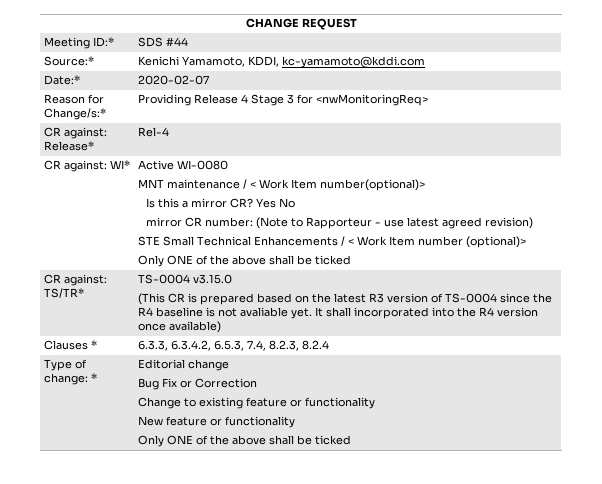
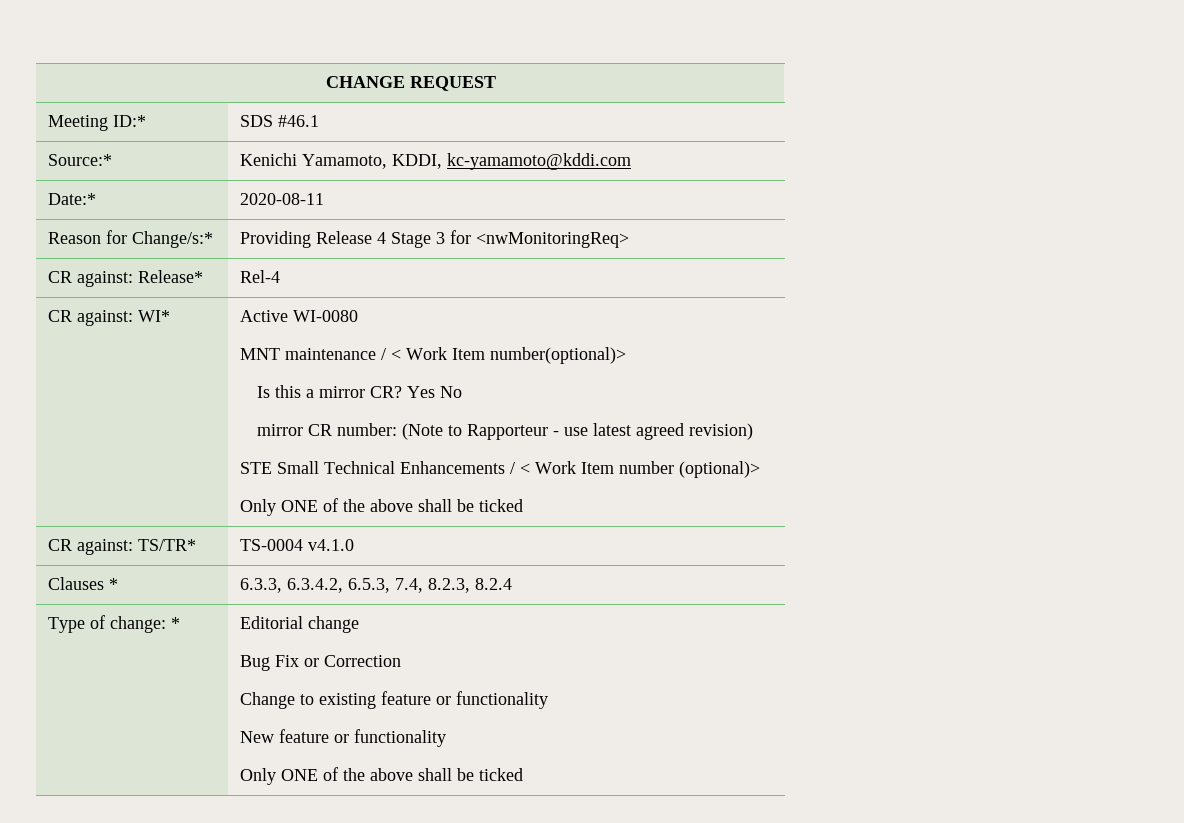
- Meeting ID:* | SDS #44
+ Meeting ID:* | SDS #46.1
- Date:* | 2020-02-07
+ Date:* | 2020-08-11
- CR against: TS/TR* | TS-0004 v3.15.0
- (This CR is prepared based on the latest R3 version of TS-0004 since the R4 baseline is not avaliable yet. It shall incorporated into the R4 version once available)
+ CR against: TS/TR* | TS-0004 v4.1.0

